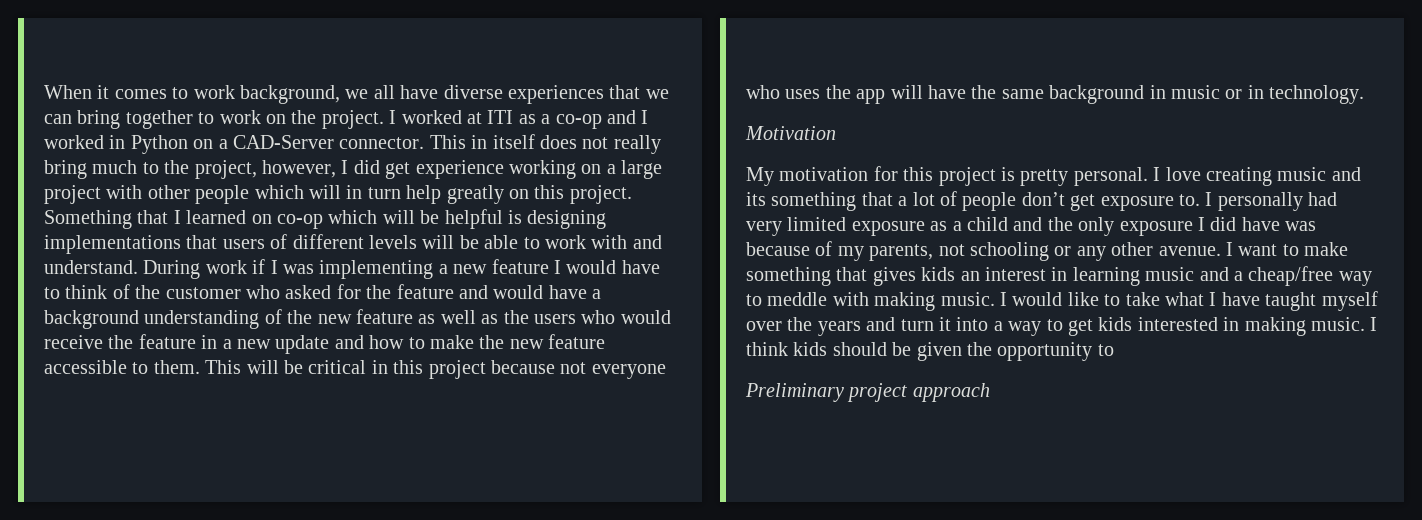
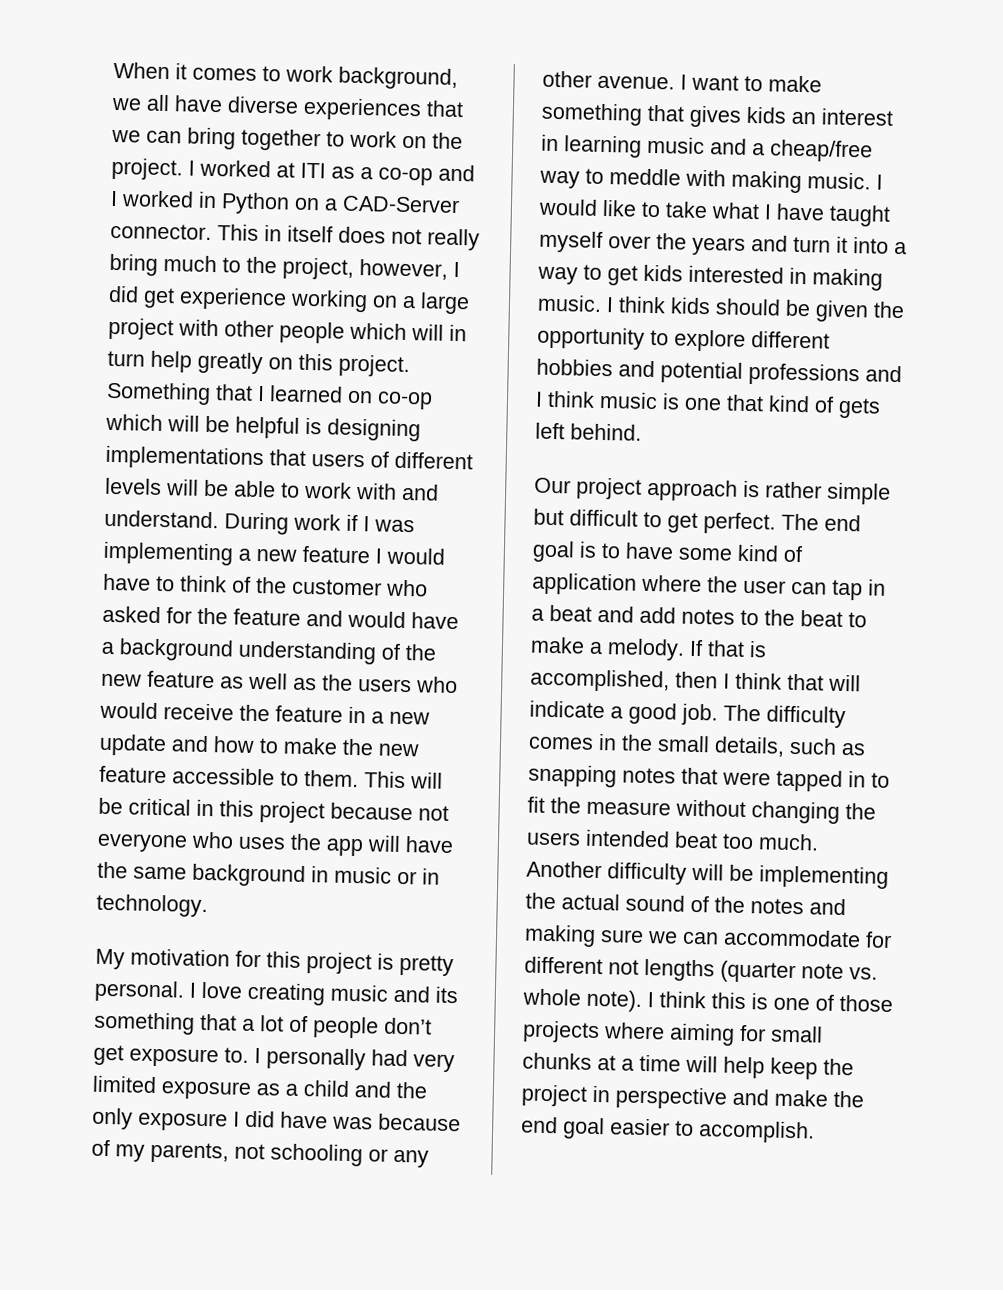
- Motivation
- I think kids should be given the opportunity to
- Preliminary project approach
+ I think kids should be given the opportunity to explore different hobbies and potential professions and I think music is one that kind of gets left behind.
+ Our project approach is rather simple but difficult to get perfect. The end goal is to have some kind of application where the user can tap in a beat and add notes to the beat to make a melody. If that is accomplished, then I think that will indicate a good job. The difficulty comes in the small details, such as snapping notes that were tapped in to fit the measure without changing the users intended beat too much. Another difficulty will be implementing the actual sound of the notes and making sure we can accommodate for different not lengths (quarter note vs. whole note). I think this is one of those projects where aiming for small chunks at a time will help keep the project in perspective and make the end goal easier to accomplish.

